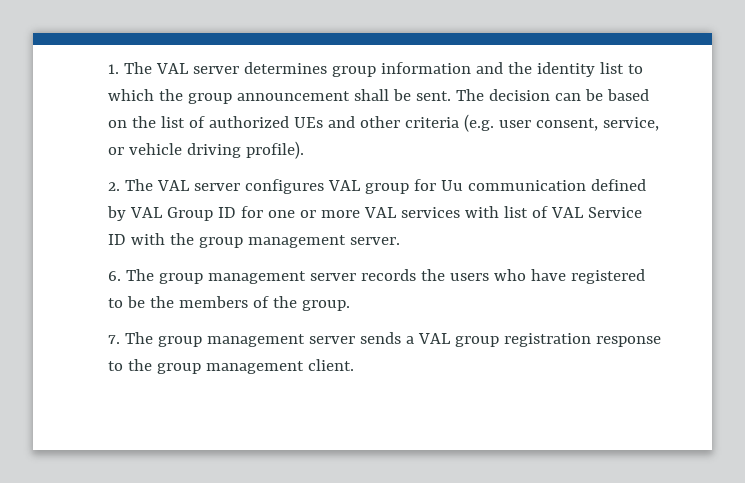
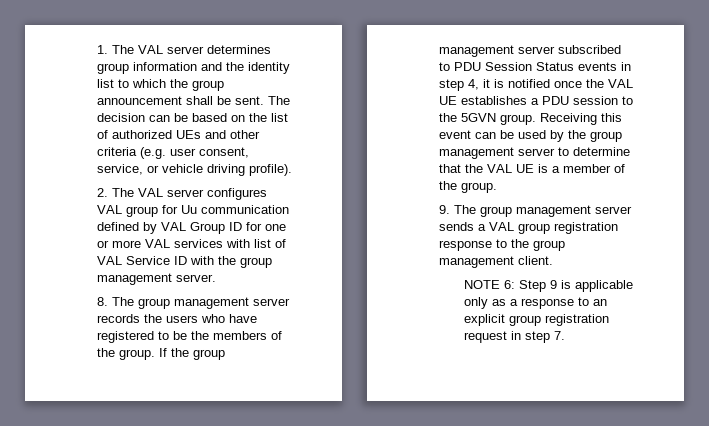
- 6. The group management server records the users who have registered to be the members of the group.
- 7. The group management server sends a VAL group registration response to the group management client.
+ 8. The group management server records the users who have registered to be the members of the group. If the group management server subscribed to PDU Session Status events in step 4, it is notified once the VAL UE establishes a PDU session to the 5GVN group. Receiving this event can be used by the group management server to determine that the VAL UE is a member of the group.
+ 9. The group management server sends a VAL group registration response to the group management client.
+ NOTE 6: Step 9 is applicable only as a response to an explicit group registration request in step 7.

